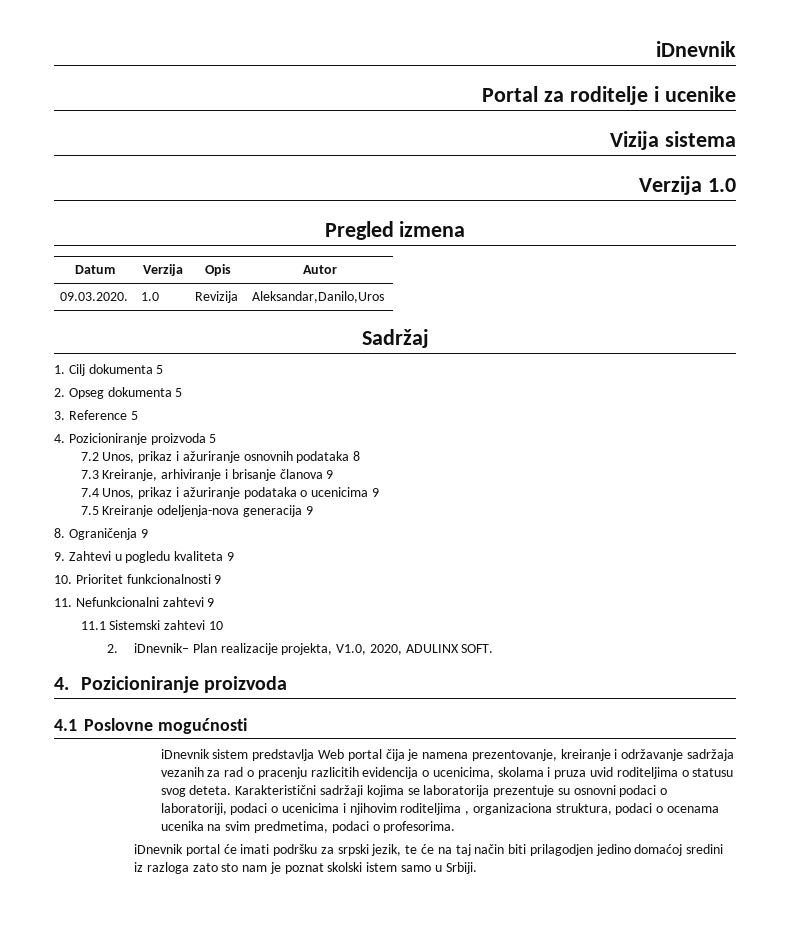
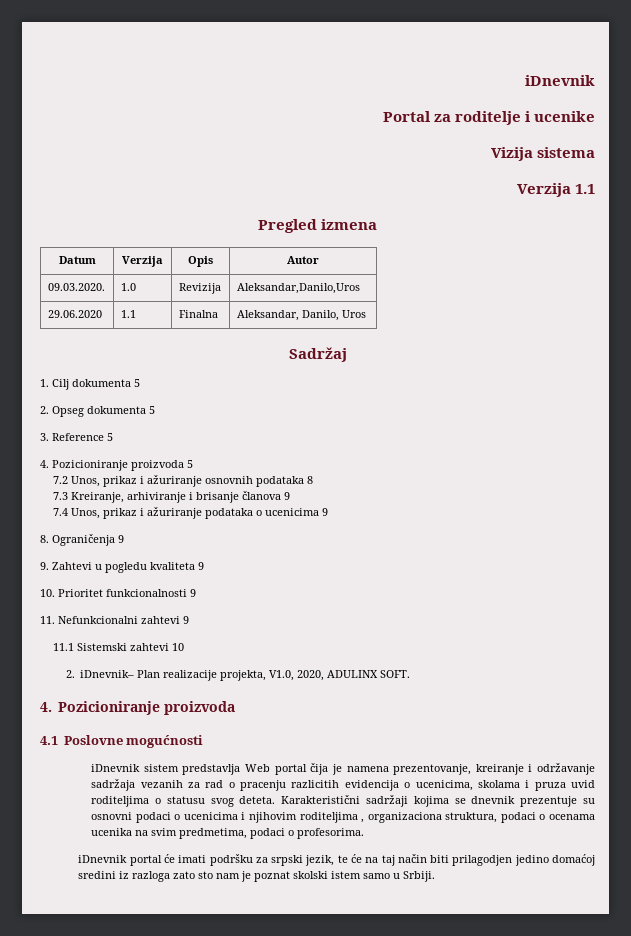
- Verzija 1.0
+ Verzija 1.1
+ 29.06.2020 | 1.1 | Finalna | Aleksandar, Danilo, Uros
- 7.5 Kreiranje odeljenja-nova generacija 9
- Karakteristični sadržaji kojima se laboratorija prezentuje su osnovni podaci o laboratoriji, podaci o ucenicima i njihovim roditeljima , organizaciona struktura, podaci o ocenama ucenika na svim predmetima, podaci o profesorima.
+ Karakteristični sadržaji kojima se dnevnik prezentuje su osnovni podaci o ucenicima i njihovim roditeljima , organizaciona struktura, podaci o ocenama ucenika na svim predmetima, podaci o profesorima.

